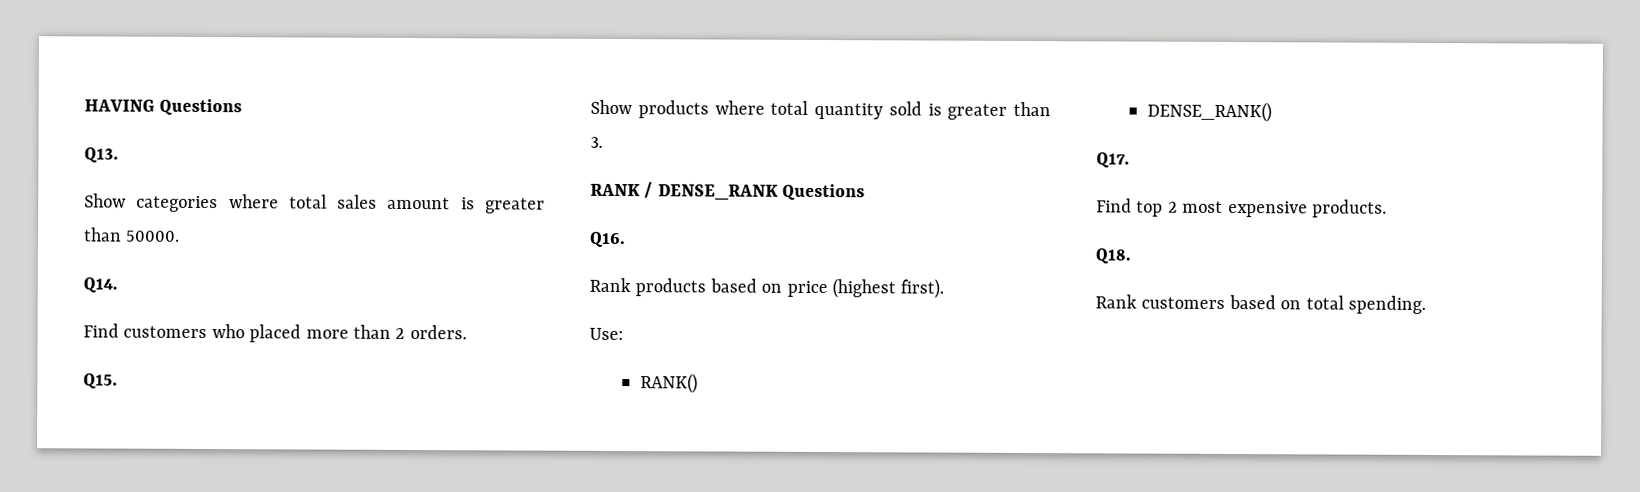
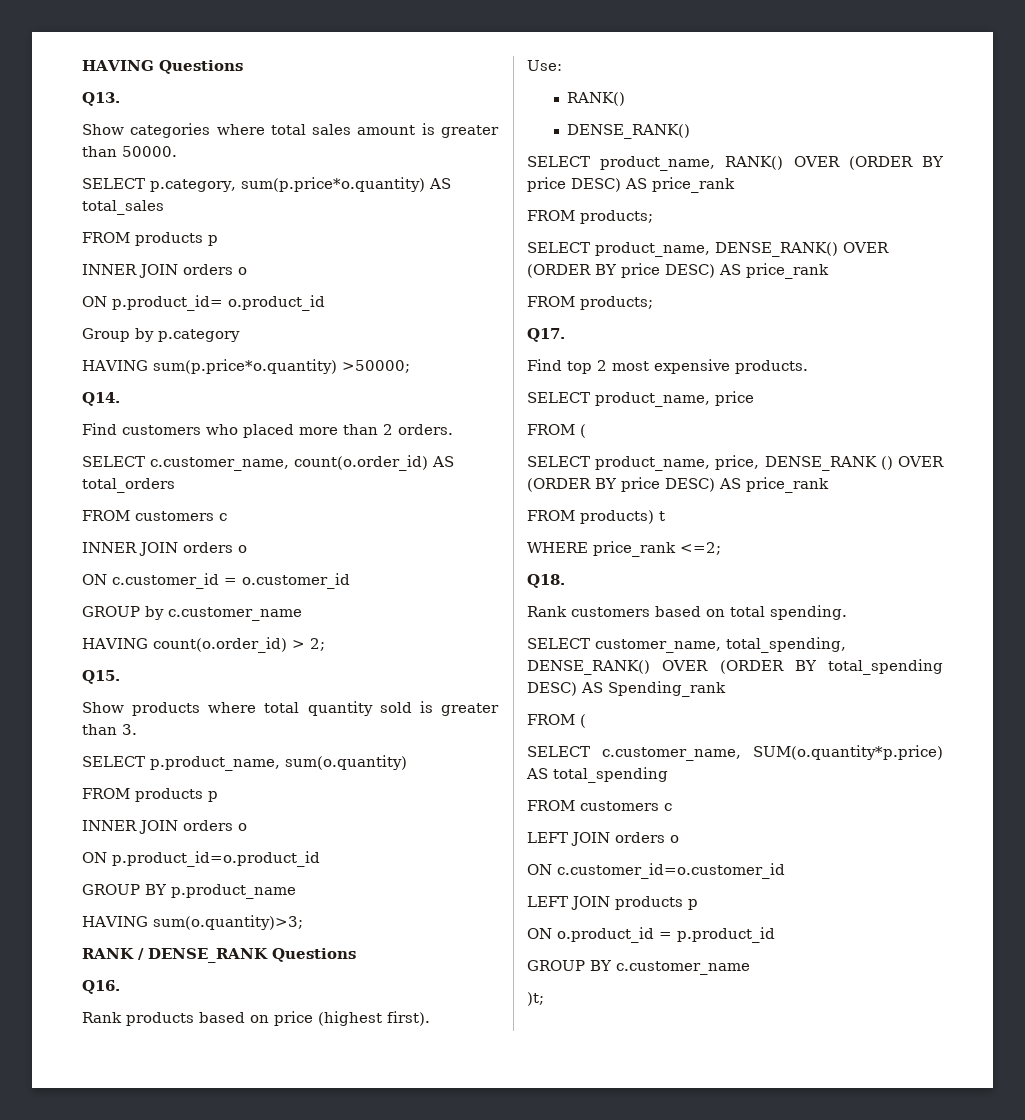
+ SELECT p.category, sum(p.price*o.quantity) AS total_sales
+ FROM products p
+ INNER JOIN orders o
+ ON p.product_id= o.product_id
+ Group by p.category
+ HAVING sum(p.price*o.quantity) >50000;
+ SELECT c.customer_name, count(o.order_id) AS total_orders
+ FROM customers c
+ INNER JOIN orders o
+ ON c.customer_id = o.customer_id
+ GROUP by c.customer_name
+ HAVING count(o.order_id) > 2;
+ SELECT p.product_name, sum(o.quantity)
+ FROM products p
+ INNER JOIN orders o
+ ON p.product_id=o.product_id
+ GROUP BY p.product_name
+ HAVING sum(o.quantity)>3;
+ SELECT product_name, RANK() OVER (ORDER BY price DESC) AS price_rank
+ FROM products;
+ SELECT product_name, DENSE_RANK() OVER (ORDER BY price DESC) AS price_rank
+ FROM products;
+ SELECT product_name, price
+ FROM (
+ SELECT product_name, price, DENSE_RANK () OVER (ORDER BY price DESC) AS price_rank
+ FROM products) t
+ WHERE price_rank <=2;
+ SELECT customer_name, total_spending, DENSE_RANK() OVER (ORDER BY total_spending DESC) AS Spending_rank
+ FROM (
+ SELECT c.customer_name, SUM(o.quantity*p.price) AS total_spending
+ FROM customers c
+ LEFT JOIN orders o
+ ON c.customer_id=o.customer_id
+ LEFT JOIN products p
+ ON o.product_id = p.product_id
+ GROUP BY c.customer_name
+ )t;

